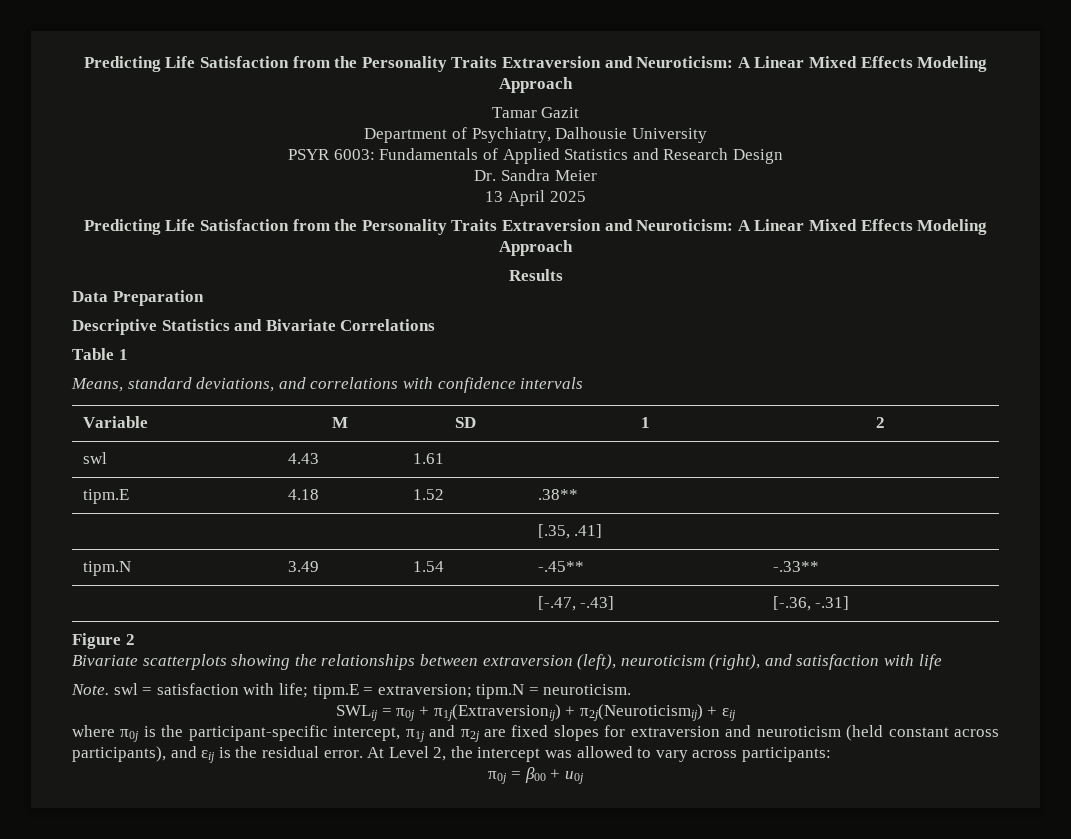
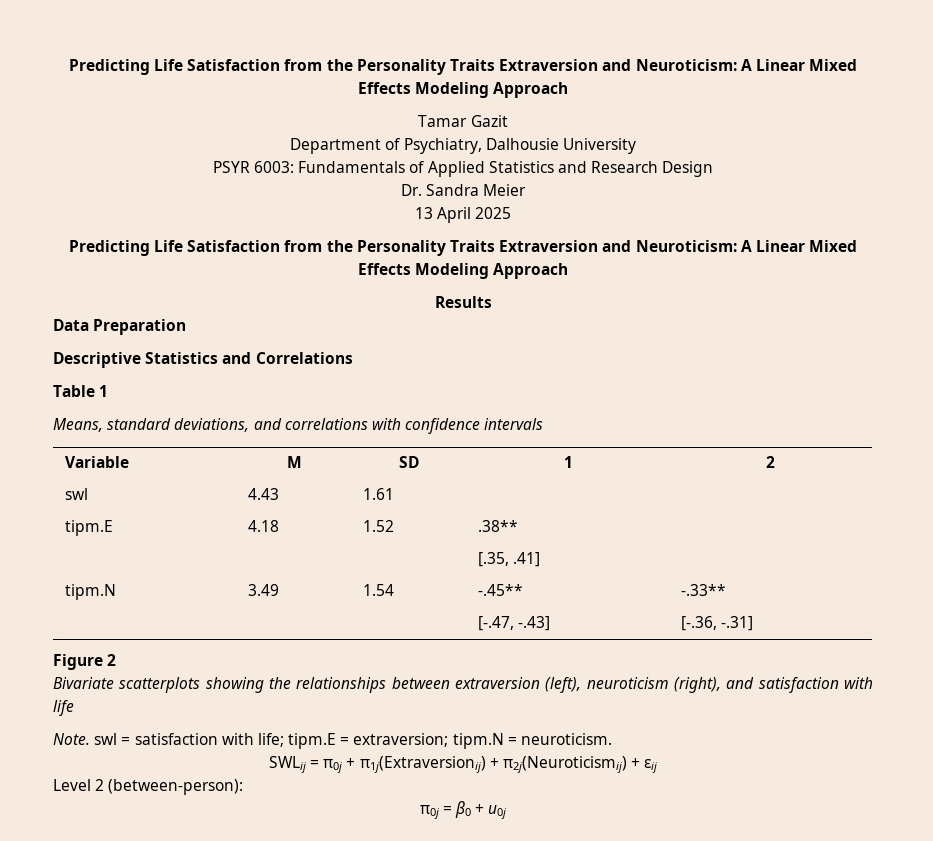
- Descriptive Statistics and Bivariate Correlations
+ Descriptive Statistics and Correlations
- where π0j is the participant-specific intercept, π1j and π2j are fixed slopes for extraversion and neuroticism (held constant across participants), and εij is the residual error. At Level 2, the intercept was allowed to vary across participants:
+ Level 2 (between-person):
- π0j = β00 + u0j
+ π0j = β0 + u0j

